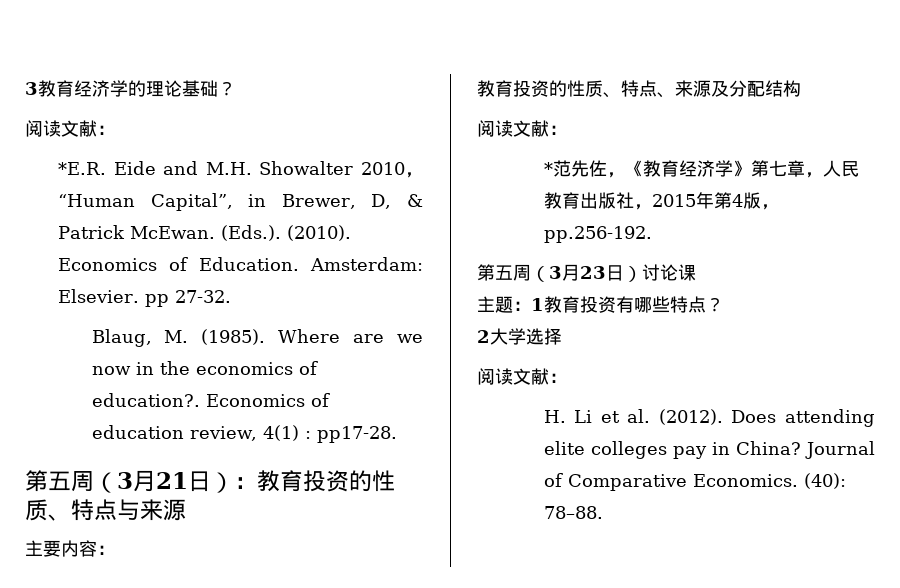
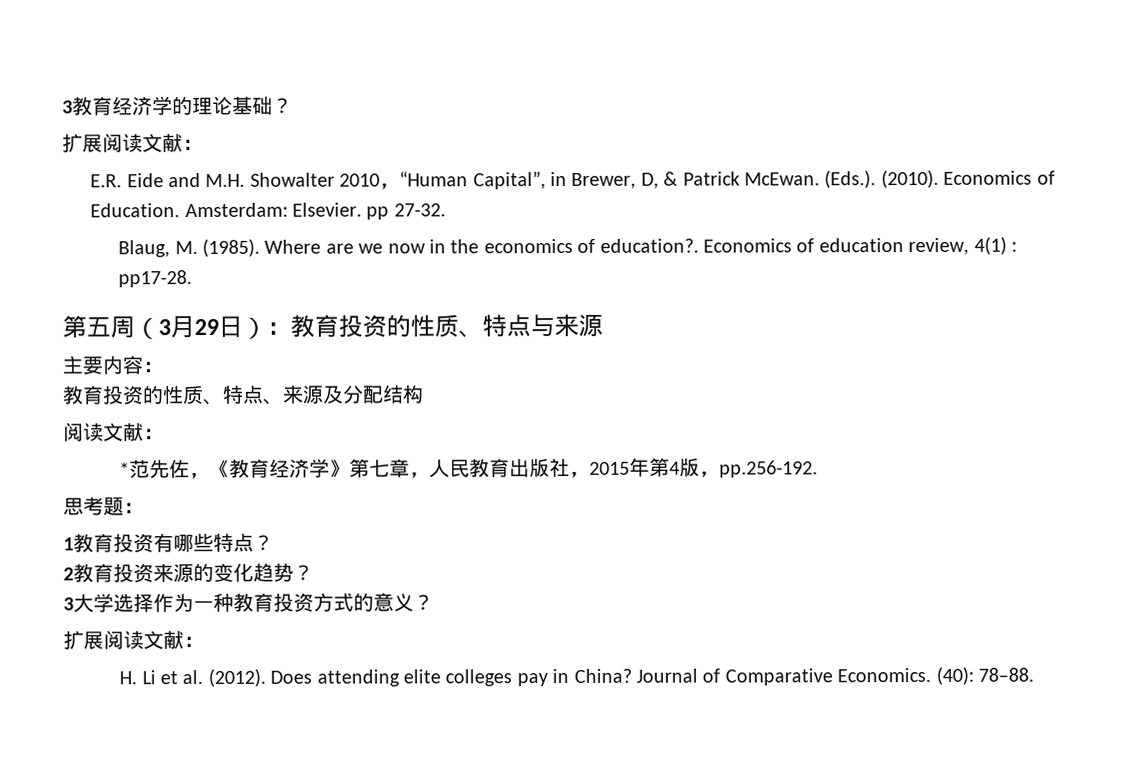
  3教育经济学的理论基础？
- 阅读文献：
- *E.R. Eide and M.H. Showalter 2010，“Human Capital”, in Brewer, D, & Patrick McEwan.
+ 扩展阅读文献：
+ E.R. Eide and M.H. Showalter 2010，“Human Capital”, in Brewer, D, & Patrick McEwan.
- 第五周（3月21日）：教育投资的性质、特点与来源
+ 第五周（3月29日）：教育投资的性质、特点与来源
- 第五周（3月23日）讨论课
- 主题：1教育投资有哪些特点？
+ 思考题：
+ 1教育投资有哪些特点？
- 2大学选择
- 阅读文献：
+ 2教育投资来源的变化趋势？
+ 3大学选择作为一种教育投资方式的意义？
+ 扩展阅读文献：

